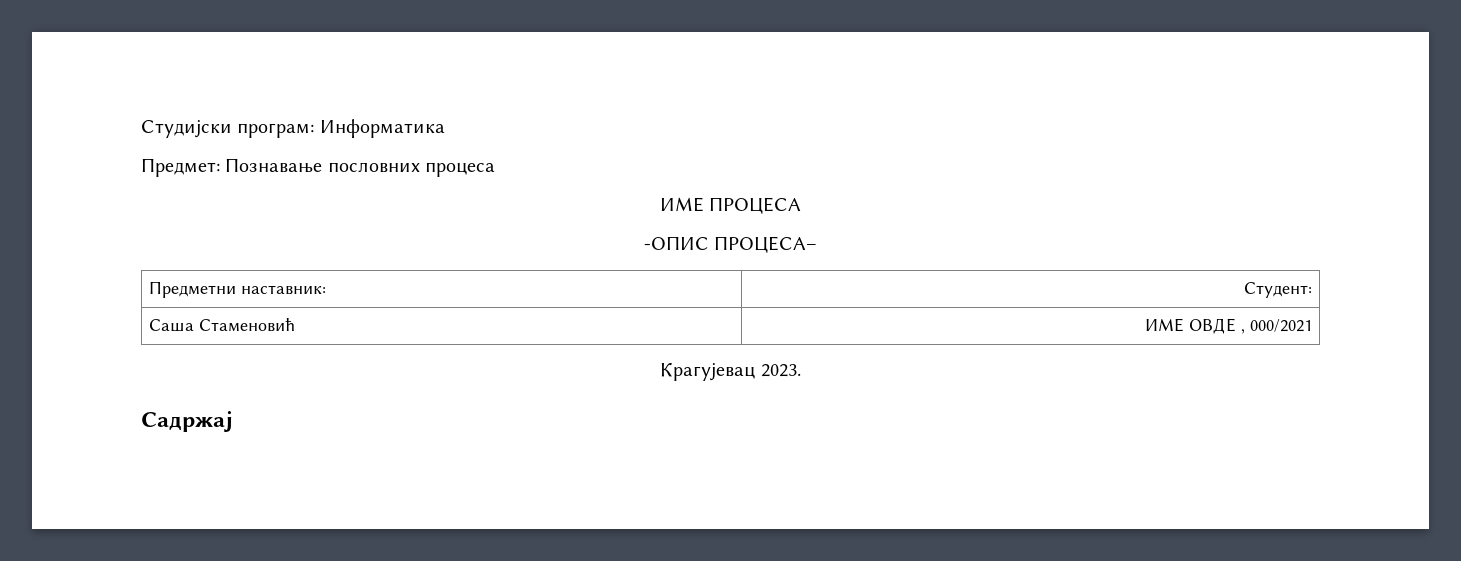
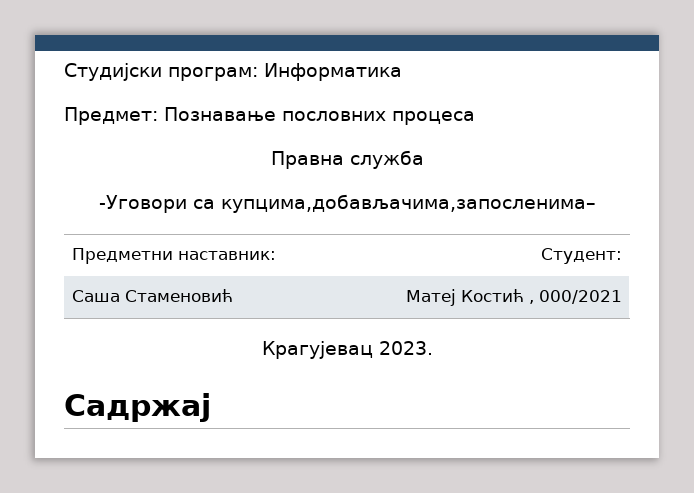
- ИМЕ ПРОЦЕСА
- -ОПИС ПРОЦЕСА–
+ Правна служба
+ -Уговори са купцима,добављачима,запосленима–
- Саша Стаменовић | ИМЕ ОВДЕ , 000/2021
+ Саша Стаменовић | Матеј Костић , 000/2021

